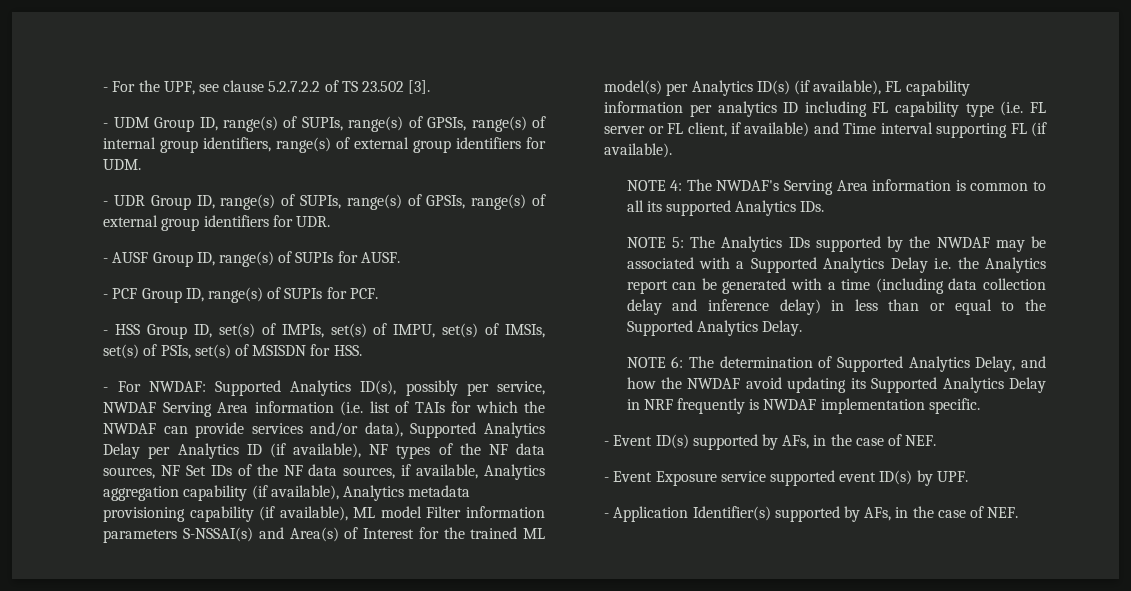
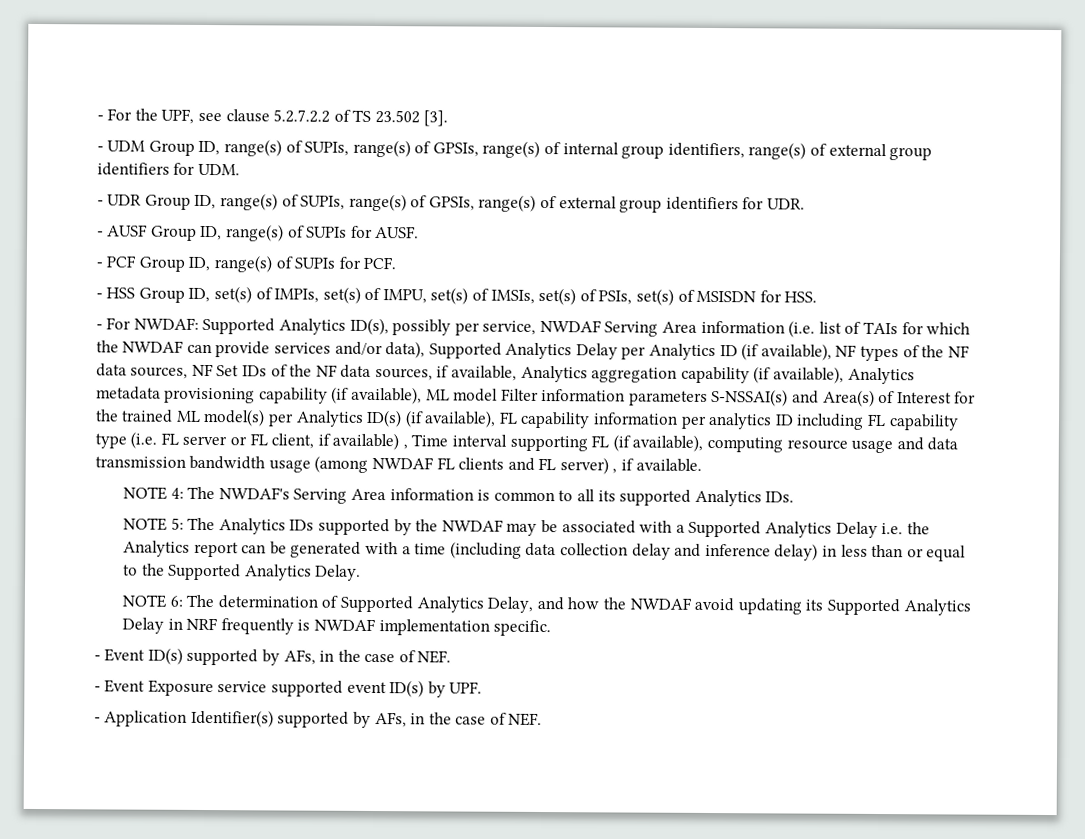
- Supported Analytics ID(s), possibly per service, NWDAF Serving Area information (i.e. list of TAIs for which the NWDAF can provide services and/or data), Supported Analytics Delay per Analytics ID (if available), NF types of the NF data sources, NF Set IDs of the NF data sources, if available, Analytics aggregation capability (if available), Analytics metadata provisioning capability (if available), ML model Filter information parameters S-NSSAI(s) and Area(s) of Interest for the trained ML model(s) per Analytics ID(s) (if available), FL capability information per analytics ID including FL capability type (i.e. FL server or FL client, if available) and Time interval supporting FL (if available).
+ Supported Analytics ID(s), possibly per service, NWDAF Serving Area information (i.e. list of TAIs for which the NWDAF can provide services and/or data), Supported Analytics Delay per Analytics ID (if available), NF types of the NF data sources, NF Set IDs of the NF data sources, if available, Analytics aggregation capability (if available), Analytics metadata provisioning capability (if available), ML model Filter information parameters S-NSSAI(s) and Area(s) of Interest for the trained ML model(s) per Analytics ID(s) (if available), FL capability information per analytics ID including FL capability type (i.e. FL server or FL client, if available) , Time interval supporting FL (if available), computing resource usage and data transmission bandwidth usage (among NWDAF FL clients and FL server) , if available.

